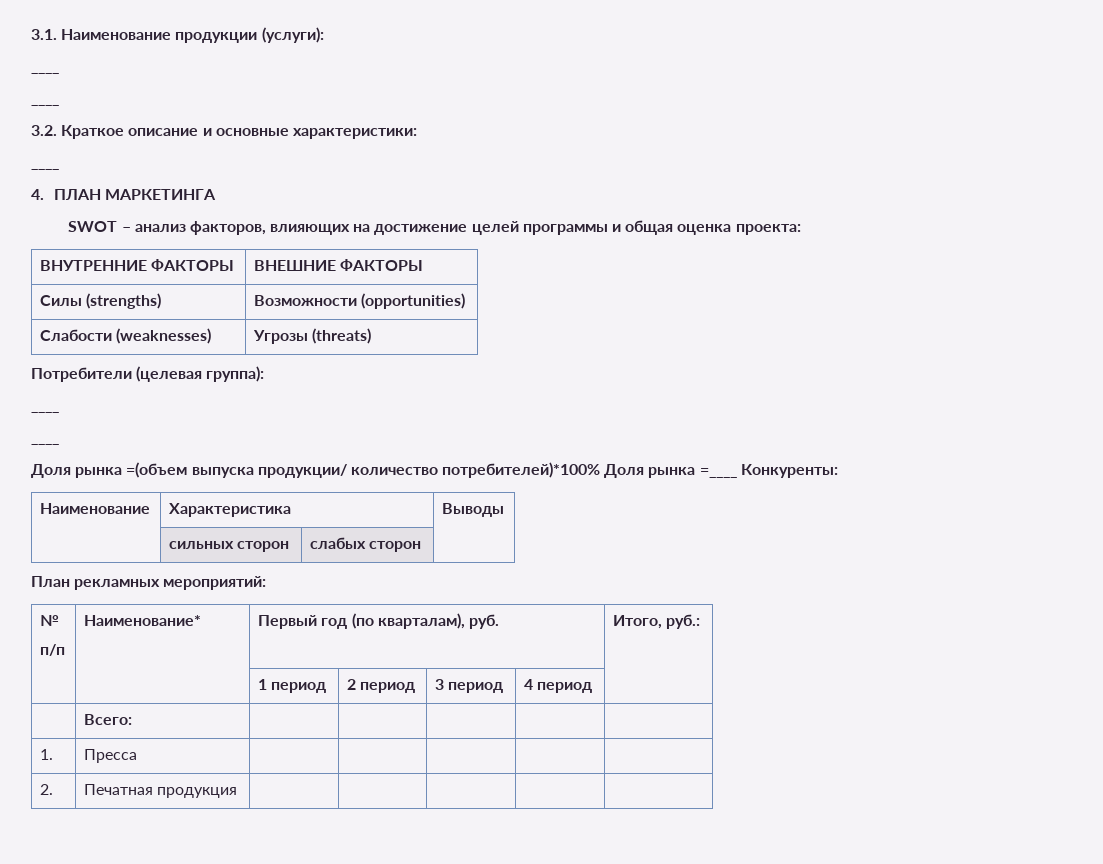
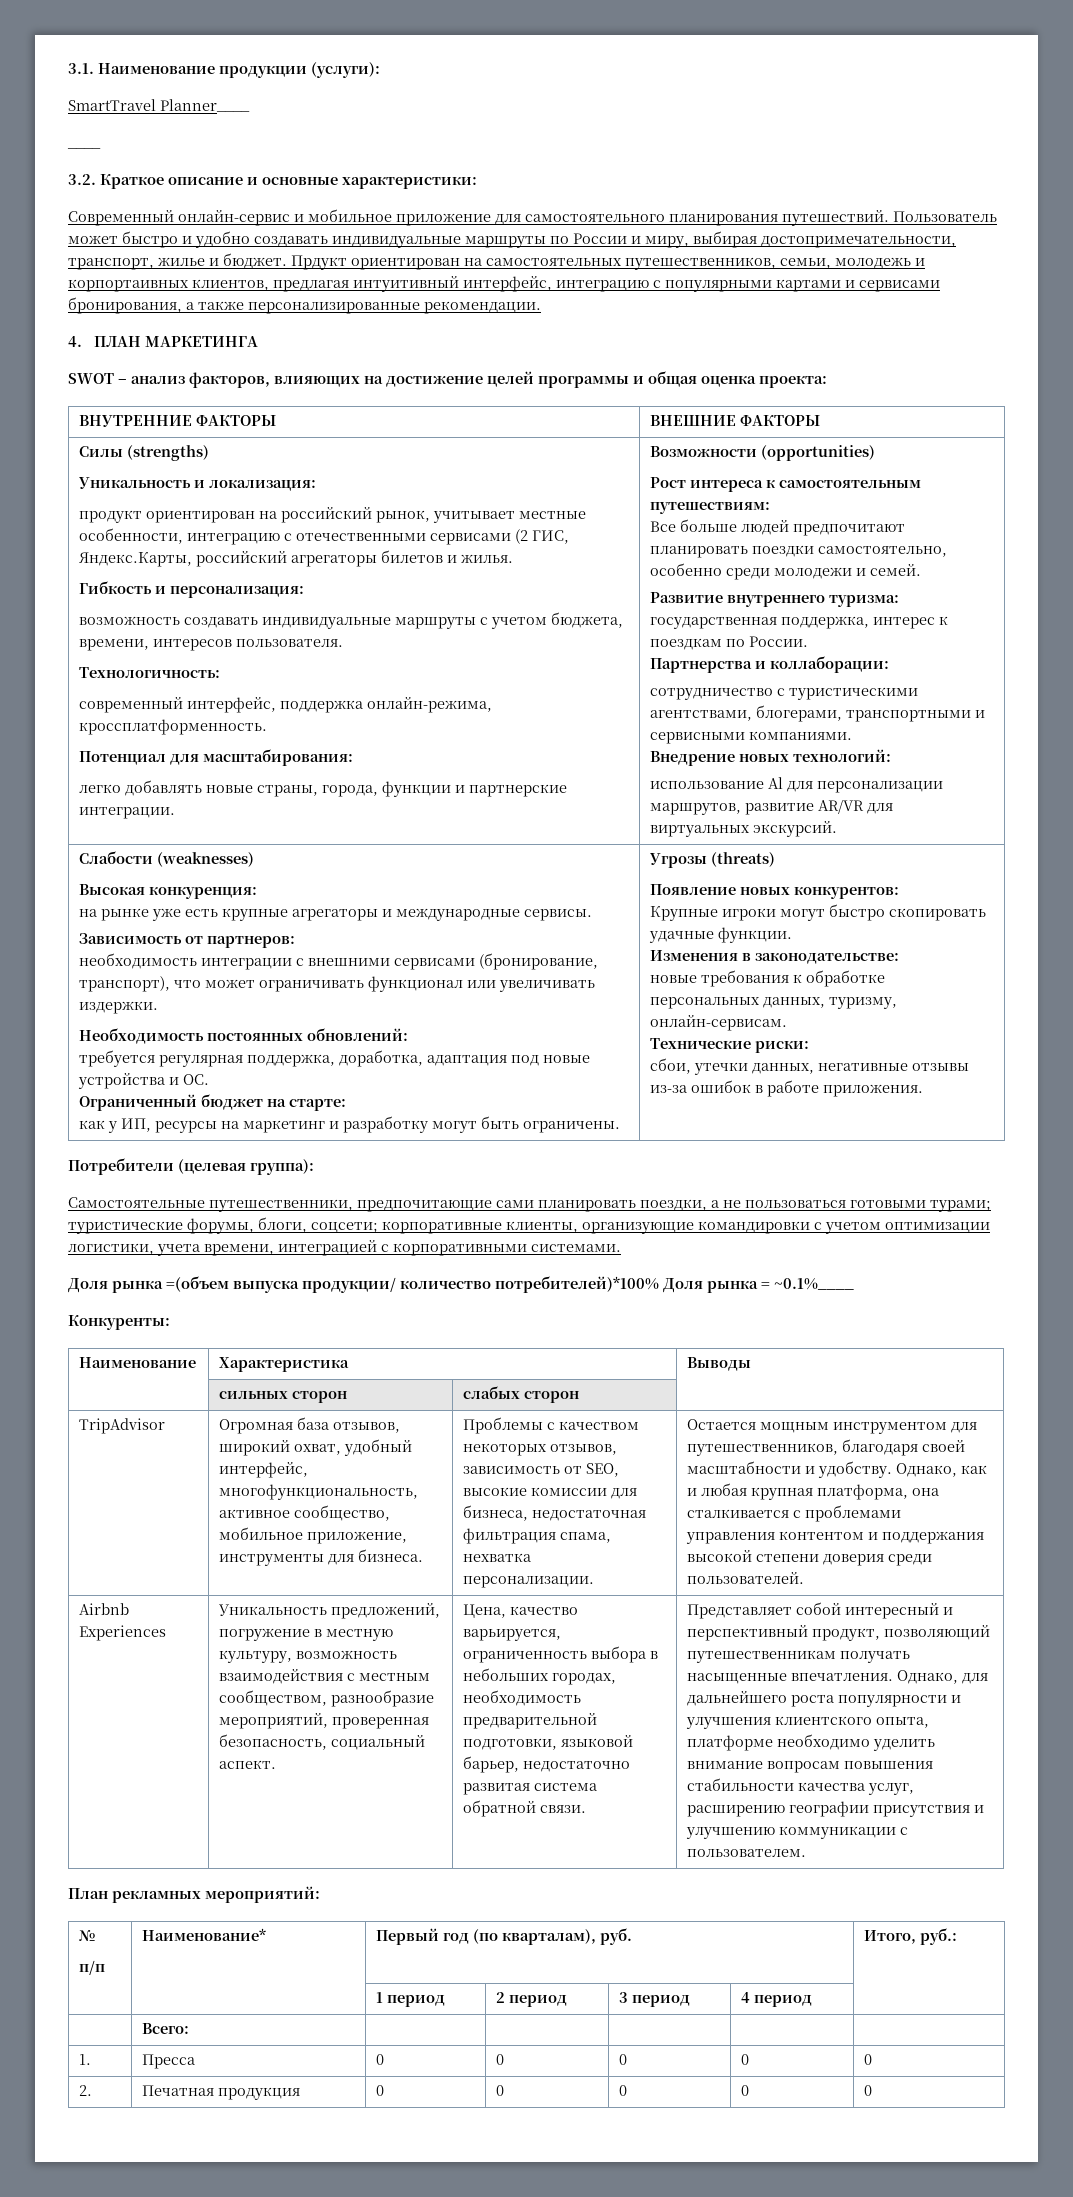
  3.1. Наименование продукции (услуги):
- ____
+ SmartTravel Planner____
  3.2. Краткое описание и основные характеристики:
- ____
+ Современный онлайн-сервис и мобильное приложение для самостоятельного планирования путешествий. Пользователь может быстро и удобно создавать индивидуальные маршруты по России и миру, выбирая достопримечательности, транспорт, жилье и бюджет. Прдукт ориентирован на самостоятельных путешественников, семьи, молодежь и корпортаивных клиентов, предлагая интуитивный интерфейс, интеграцию с популярными картами и сервисами бронирования, а также персонализированные рекомендации.
- Возможности (opportunities)
- Слабости (weaknesses) | Угрозы (threats)
+ Уникальность и локализация:
+ продукт ориентирован на российский рынок, учитывает местные особенности, интеграцию с отечественными сервисами (2 ГИС, Яндекс.Карты, российский агрегаторы билетов и жилья.
+ Гибкость и персонализация:
+ возможность создавать индивидуальные маршруты с учетом бюджета, времени, интересов пользователя.
+ Технологичность:
+ современный интерфейс, поддержка онлайн-режима, кроссплатформенность.
+ Потенциал для масштабирования:
+ легко добавлять новые страны, города, функции и партнерские интеграции. | Возможности (opportunities)
+ Рост интереса к самостоятельным путешествиям:
+ Все больше людей предпочитают планировать поездки самостоятельно, особенно среди молодежи и семей.
+ Развитие внутреннего туризма: государственная поддержка, интерес к поездкам по России.
+ Партнерства и коллаборации:
+ сотрудничество с туристическими агентствами, блогерами, транспортными и сервисными компаниями.
+ Внедрение новых технологий:
+ использование Al для персонализации маршрутов, развитие AR/VR для виртуальных экскурсий.
+ Слабости (weaknesses)
+ Высокая конкуренция:
+ на рынке уже есть крупные агрегаторы и международные сервисы.
+ Зависимость от партнеров:
+ необходимость интеграции с внешними сервисами (бронирование, транспорт), что может ограничивать функционал или увеличивать издержки.
+ Необходимость постоянных обновлений:
+ требуется регулярная поддержка, доработка, адаптация под новые устройства и ОС.
+ Ограниченный бюджет на старте:
+ как у ИП, ресурсы на маркетинг и разработку могут быть ограничены. | Угрозы (threats)
+ Появление новых конкурентов:
+ Крупные игроки могут быстро скопировать удачные функции.
+ Изменения в законодательстве:
+ новые требования к обработке персональных данных, туризму, онлайн-сервисам.
+ Технические риски:
+ сбои, утечки данных, негативные отзывы из-за ошибок в работе приложения.
  Потребители (целевая группа):
- ____
- ____
+ Самостоятельные путешественники, предпочитающие сами планировать поездки, а не пользоваться готовыми турами; туристические форумы, блоги, соцсети; корпоративные клиенты, организующие командировки с учетом оптимизации логистики, учета времени, интеграцией с корпоративными системами.
- Доля рынка =(объем выпуска продукции/ количество потребителей)*100% Доля рынка =____ Конкуренты:
+ Доля рынка =(объем выпуска продукции/ количество потребителей)*100% Доля рынка = ~0.1%____
+ Конкуренты:
+ TripAdvisor | Огромная база отзывов, широкий охват, удобный интерфейс, многофункциональность, активное сообщество, мобильное приложение, инструменты для бизнеса. | Проблемы с качеством некоторых отзывов, зависимость от SEO, высокие комиссии для бизнеса, недостаточная фильтрация спама, нехватка персонализации. | Остается мощным инструментом для путешественников, благодаря своей масштабности и удобству. Однако, как и любая крупная платформа, она сталкивается с проблемами управления контентом и поддержания высокой степени доверия среди пользователей.
+ Airbnb Experiences | Уникальность предложений, погружение в местную культуру, возможность взаимодействия с местным сообществом, разнообразие мероприятий, проверенная безопасность, социальный аспект. | Цена, качество варьируется, ограниченность выбора в небольших городах, необходимость предварительной подготовки, языковой барьер, недостаточно развитая система обратной связи. | Представляет собой интересный и перспективный продукт, позволяющий путешественникам получать насыщенные впечатления. Однако, для дальнейшего роста популярности и улучшения клиентского опыта, платформе необходимо уделить внимание вопросам повышения стабильности качества услуг, расширению географии присутствия и улучшению коммуникации с пользователем.
- 1. | Пресса | | | | |
- 2. | Печатная продукция | | | | |
+ 1. | Пресса | 0 | 0 | 0 | 0 | 0
+ 2. | Печатная продукция | 0 | 0 | 0 | 0 | 0

